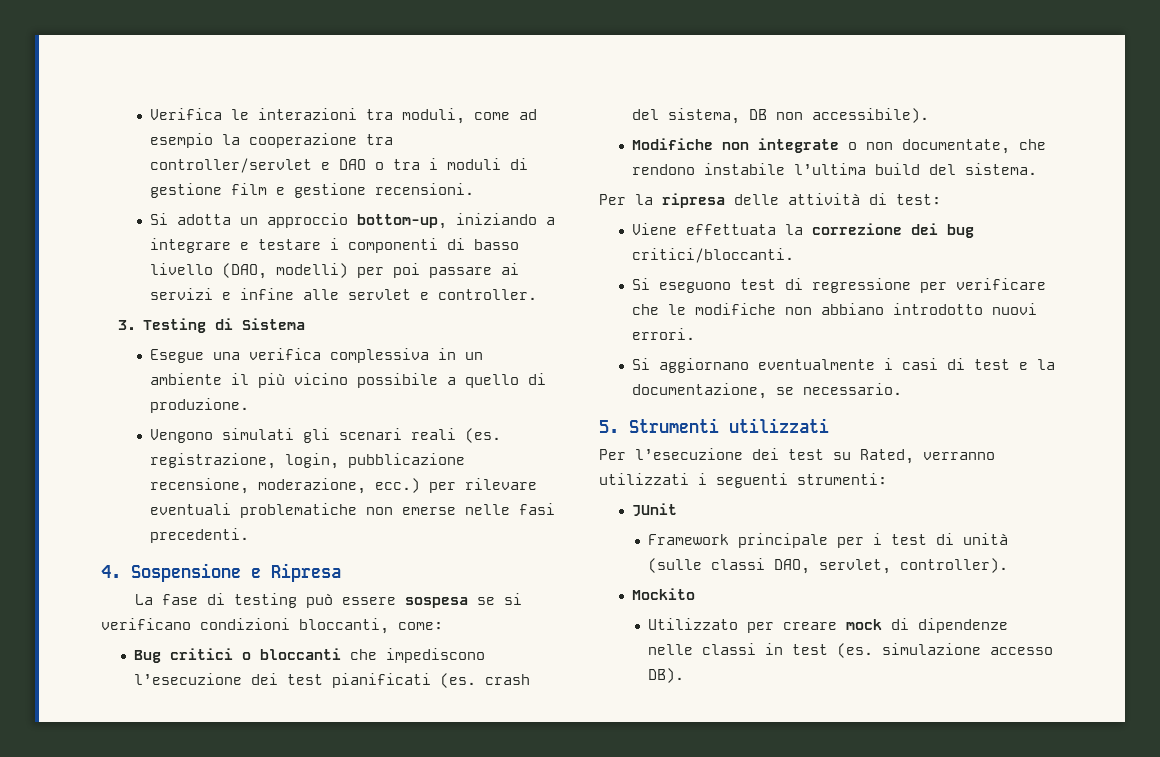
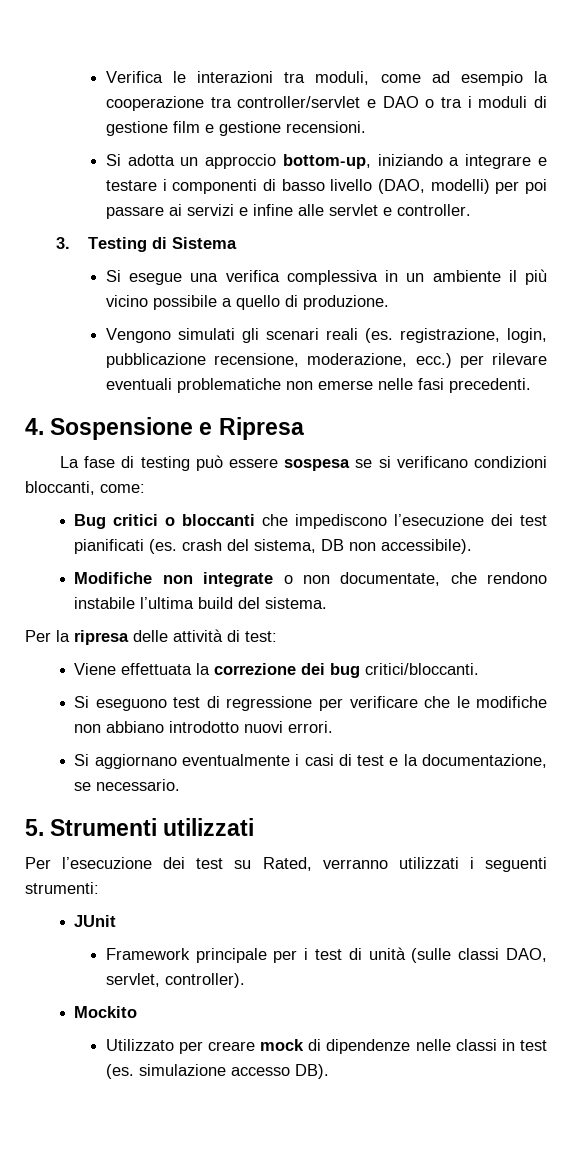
- Esegue una verifica complessiva in un ambiente il più vicino possibile a quello di produzione.
+ Si esegue una verifica complessiva in un ambiente il più vicino possibile a quello di produzione.

